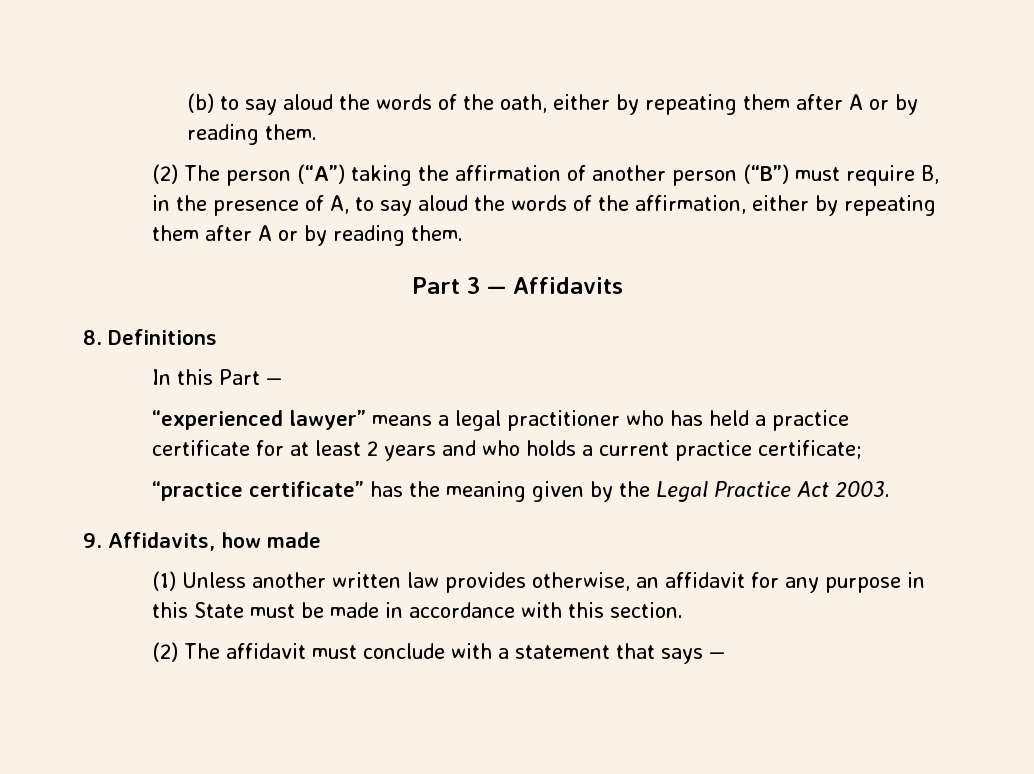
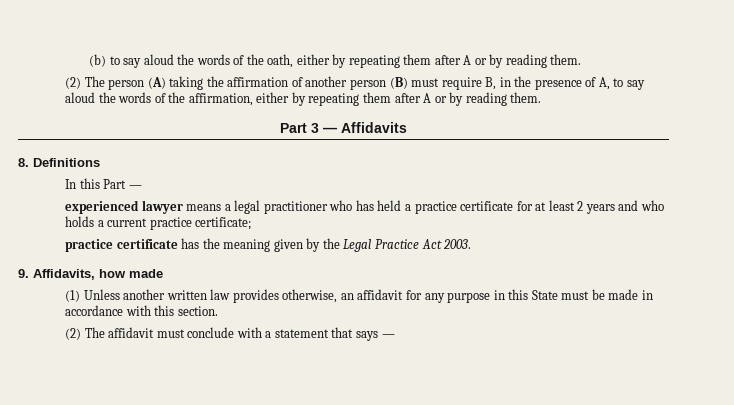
- (2) The person (“A”) taking the affirmation of another person (“B”) must require B, in the presence of A, to say aloud the words of the affirmation, either by repeating them after A or by reading them.
+ (2) The person (A) taking the affirmation of another person (B) must require B, in the presence of A, to say aloud the words of the affirmation, either by repeating them after A or by reading them.
- “experienced lawyer” means a legal practitioner who has held a practice certificate for at least 2 years and who holds a current practice certificate;
+ experienced lawyer means a legal practitioner who has held a practice certificate for at least 2 years and who holds a current practice certificate;
- “practice certificate” has the meaning given by the Legal Practice Act 2003.
+ practice certificate has the meaning given by the Legal Practice Act 2003.

